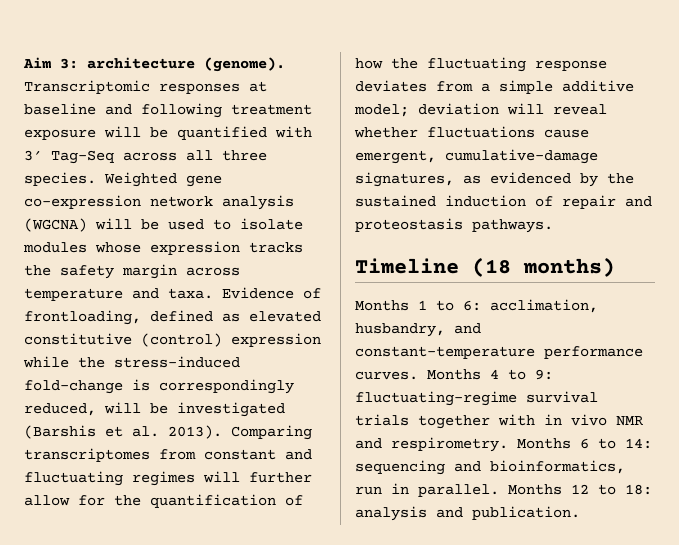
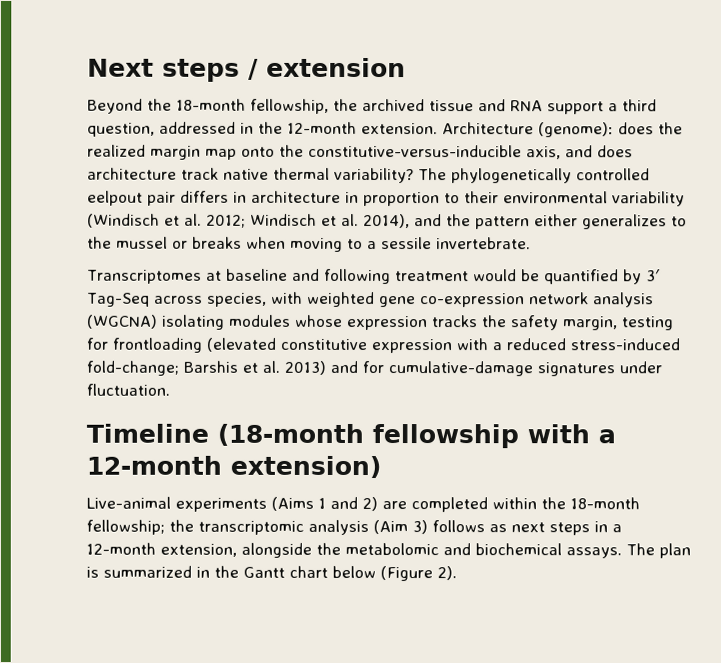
- Aim 3: architecture (genome). Transcriptomic responses at baseline and following treatment exposure will be quantified with 3′ Tag-Seq across all three species. Weighted gene co-expression network analysis (WGCNA) will be used to isolate modules whose expression tracks the safety margin across temperature and taxa. Evidence of frontloading, defined as elevated constitutive (control) expression while the stress-induced fold-change is correspondingly reduced, will be investigated (Barshis et al. 2013). Comparing transcriptomes from constant and fluctuating regimes will further allow for the quantification of how the fluctuating response deviates from a simple additive model; deviation will reveal whether fluctuations cause emergent, cumulative-damage signatures, as evidenced by the sustained induction of repair and proteostasis pathways.
- Timeline (18 months)
- Months 1 to 6: acclimation, husbandry, and constant-temperature performance curves. Months 4 to 9: fluctuating-regime survival trials together with in vivo NMR and respirometry. Months 6 to 14: sequencing and bioinformatics, run in parallel. Months 12 to 18: analysis and publication.
+ Next steps / extension
+ Beyond the 18-month fellowship, the archived tissue and RNA support a third question, addressed in the 12-month extension. Architecture (genome): does the realized margin map onto the constitutive-versus-inducible axis, and does architecture track native thermal variability? The phylogenetically controlled eelpout pair differs in architecture in proportion to their environmental variability (Windisch et al. 2012; Windisch et al. 2014), and the pattern either generalizes to the mussel or breaks when moving to a sessile invertebrate.
+ Transcriptomes at baseline and following treatment would be quantified by 3′ Tag-Seq across species, with weighted gene co-expression network analysis (WGCNA) isolating modules whose expression tracks the safety margin, testing for frontloading (elevated constitutive expression with a reduced stress-induced fold-change; Barshis et al. 2013) and for cumulative-damage signatures under fluctuation.
+ Timeline (18-month fellowship with a 12-month extension)
+ Live-animal experiments (Aims 1 and 2) are completed within the 18-month fellowship; the transcriptomic analysis (Aim 3) follows as next steps in a 12-month extension, alongside the metabolomic and biochemical assays. The plan is summarized in the Gantt chart below (Figure 2).

